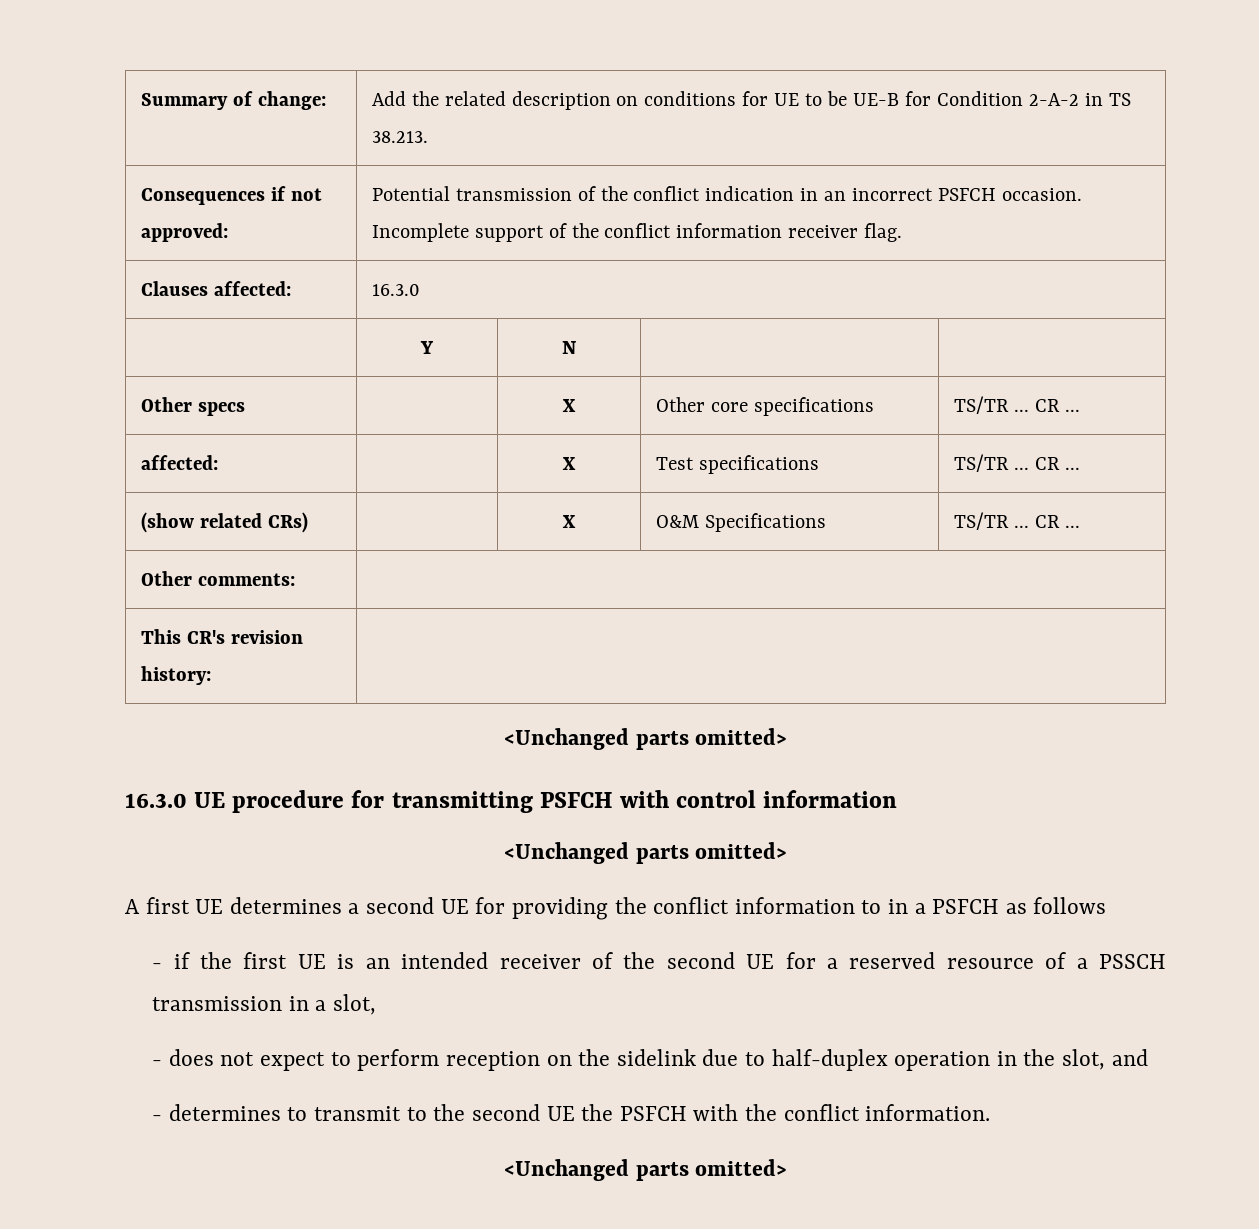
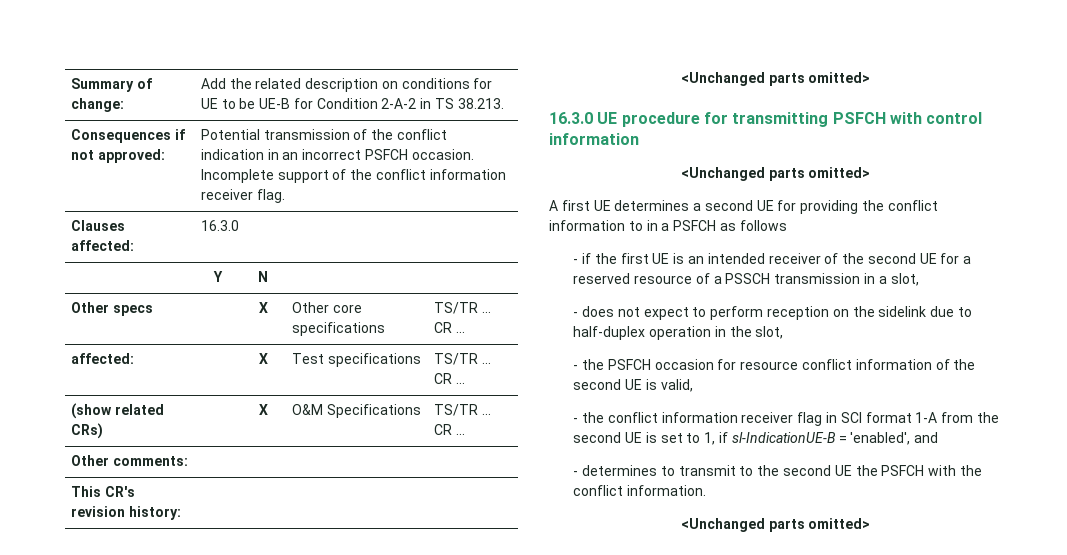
- - does not expect to perform reception on the sidelink due to half-duplex operation in the slot, and
+ - does not expect to perform reception on the sidelink due to half-duplex operation in the slot,
+ - the PSFCH occasion for resource conflict information of the second UE is valid,
+ - the conflict information receiver flag in SCI format 1-A from the second UE is set to 1, if sl-IndicationUE-B = 'enabled', and

